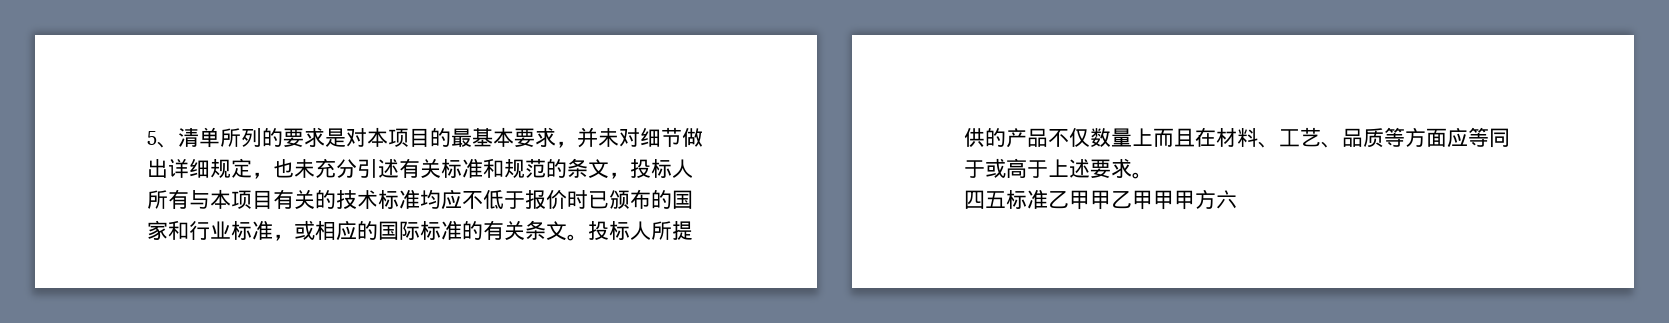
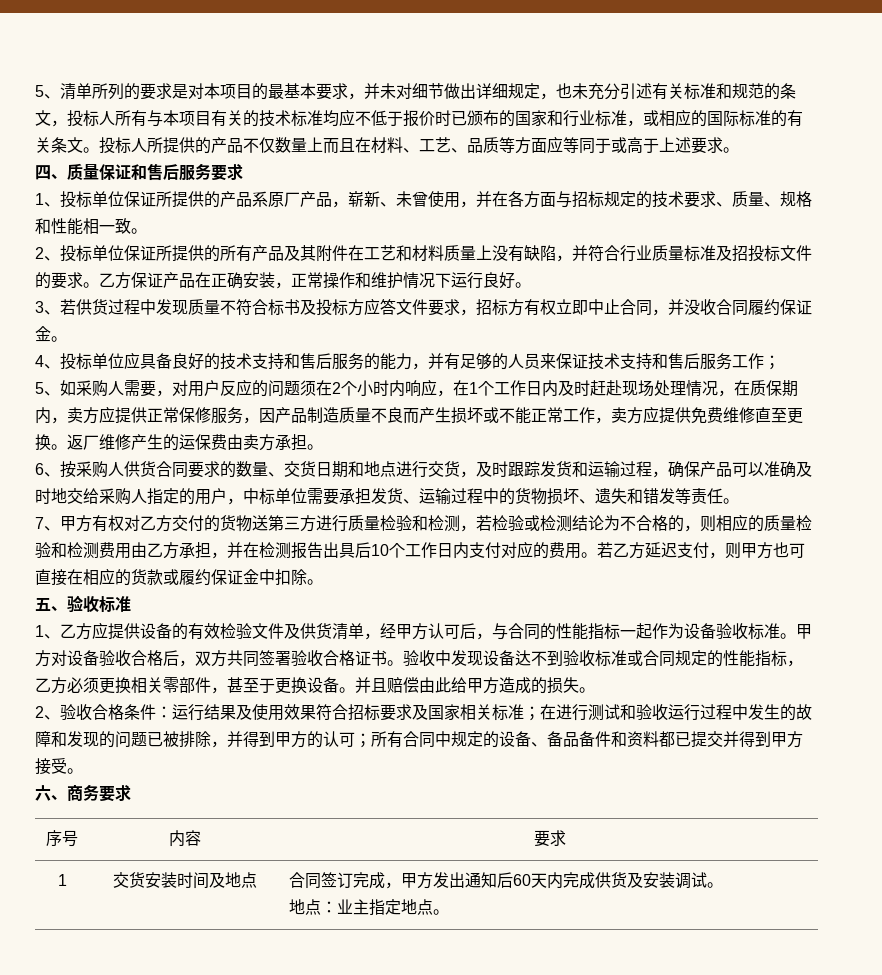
- 四五标准乙甲甲乙甲甲甲方六
+ 四、质量保证和售后服务要求
+ 1、投标单位保证所提供的产品系原厂产品，崭新、未曾使用，并在各方面与招标规定的技术要求、质量、规格和性能相一致。
+ 2、投标单位保证所提供的所有产品及其附件在工艺和材料质量上没有缺陷，并符合行业质量标准及招投标文件的要求。乙方保证产品在正确安装，正常操作和维护情况下运行良好。
+ 3、若供货过程中发现质量不符合标书及投标方应答文件要求，招标方有权立即中止合同，并没收合同履约保证金。
+ 4、投标单位应具备良好的技术支持和售后服务的能力，并有足够的人员来保证技术支持和售后服务工作；
+ 5、如采购人需要，对用户反应的问题须在2个小时内响应，在1个工作日内及时赶赴现场处理情况，在质保期内，卖方应提供正常保修服务，因产品制造质量不良而产生损坏或不能正常工作，卖方应提供免费维修直至更换。返厂维修产生的运保费由卖方承担。
+ 6、按采购人供货合同要求的数量、交货日期和地点进行交货，及时跟踪发货和运输过程，确保产品可以准确及时地交给采购人指定的用户，中标单位需要承担发货、运输过程中的货物损坏、遗失和错发等责任。
+ 7、甲方有权对乙方交付的货物送第三方进行质量检验和检测，若检验或检测结论为不合格的，则相应的质量检验和检测费用由乙方承担，并在检测报告出具后10个工作日内支付对应的费用。若乙方延迟支付，则甲方也可直接在相应的货款或履约保证金中扣除。
+ 五、验收标准
+ 1、乙方应提供设备的有效检验文件及供货清单，经甲方认可后，与合同的性能指标一起作为设备验收标准。甲方对设备验收合格后，双方共同签署验收合格证书。验收中发现设备达不到验收标准或合同规定的性能指标，乙方必须更换相关零部件，甚至于更换设备。并且赔偿由此给甲方造成的损失。
+ 2、验收合格条件：运行结果及使用效果符合招标要求及国家相关标准；在进行测试和验收运行过程中发生的故障和发现的问题已被排除，并得到甲方的认可；所有合同中规定的设备、备品备件和资料都已提交并得到甲方接受。
+ 六、商务要求
+ 序号 | 内容 | 要求
+ 1 | 交货安装时间及地点 | 合同签订完成，甲方发出通知后60天内完成供货及安装调试。
+ 地点：业主指定地点。

